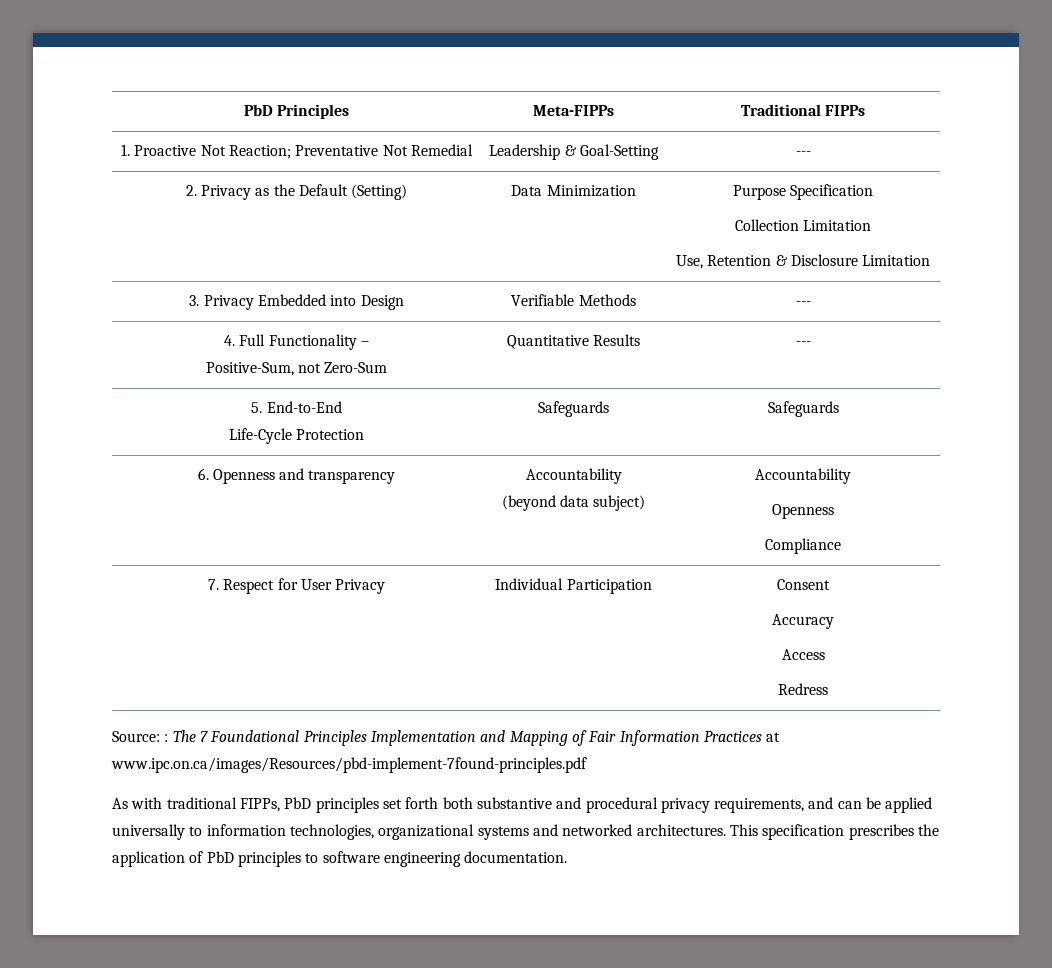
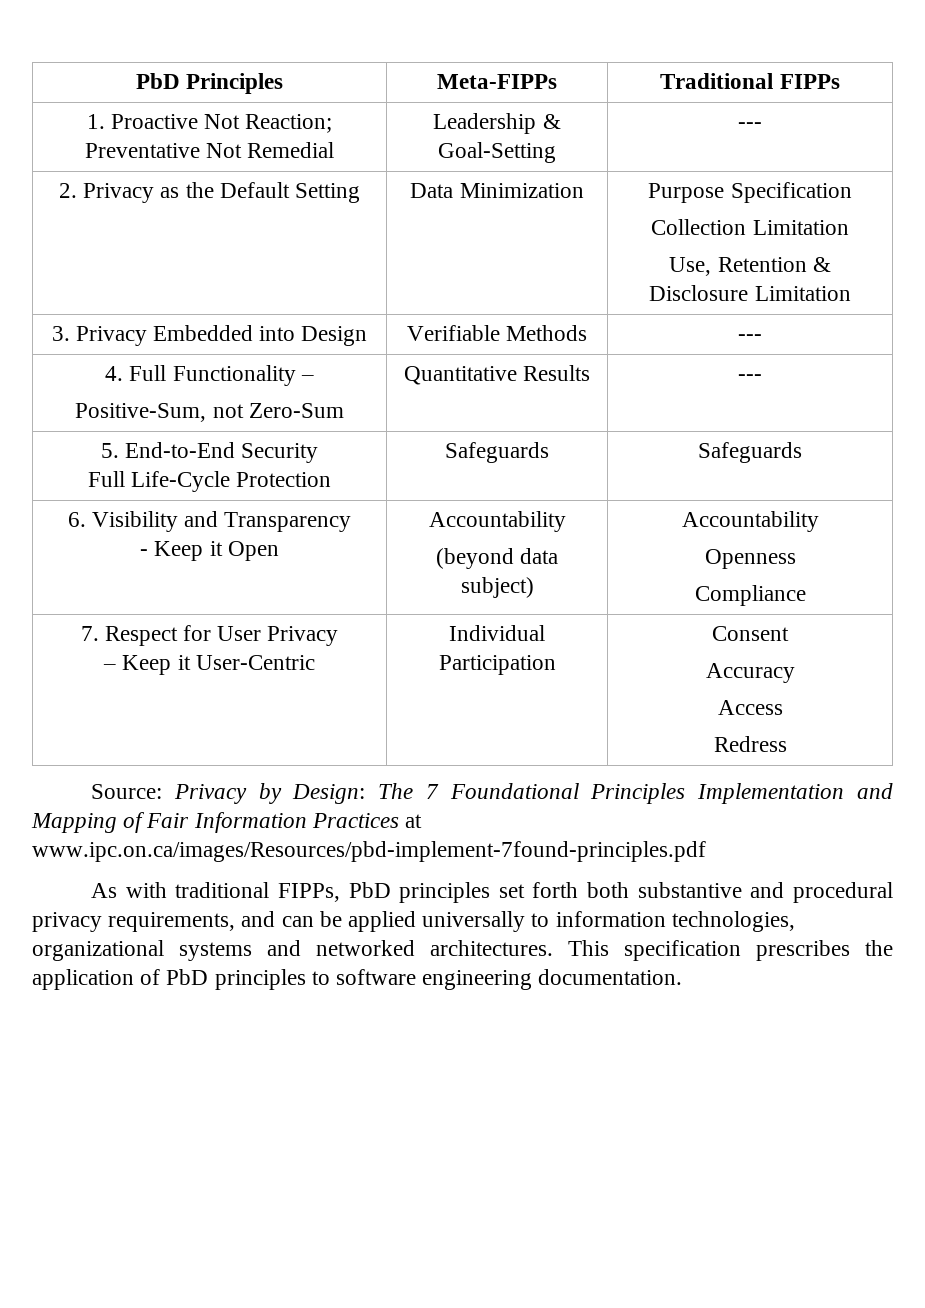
- 2. Privacy as the Default (Setting) | Data Minimization | Purpose Specification
+ 2. Privacy as the Default Setting | Data Minimization | Purpose Specification
- 5. End-to-End
- Life-Cycle Protection | Safeguards | Safeguards
+ 5. End-to-End Security
+ Full Life-Cycle Protection | Safeguards | Safeguards
- 6. Openness and transparency | Accountability
+ 6. Visibility and Transparency
+ - Keep it Open | Accountability
- 7. Respect for User Privacy | Individual Participation | Consent
+ 7. Respect for User Privacy
+ – Keep it User-Centric | Individual Participation | Consent
- Source: : The 7 Foundational Principles Implementation and Mapping of Fair Information Practices at www.ipc.on.ca/images/Resources/pbd-implement-7found-principles.pdf
+ Source: Privacy by Design: The 7 Foundational Principles Implementation and Mapping of Fair Information Practices at www.ipc.on.ca/images/Resources/pbd-implement-7found-principles.pdf

